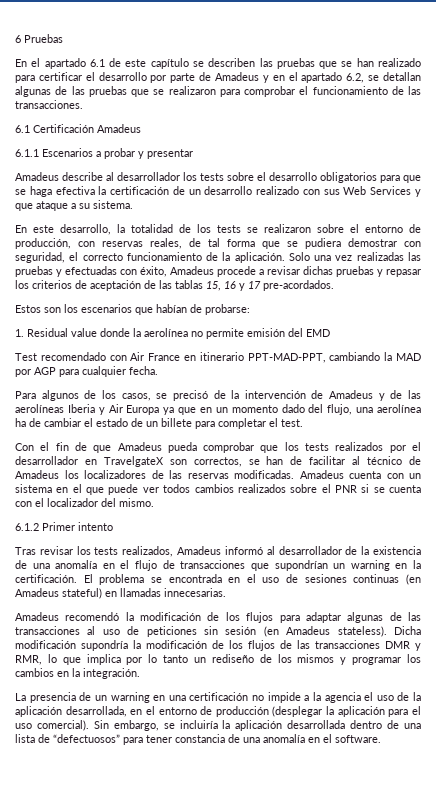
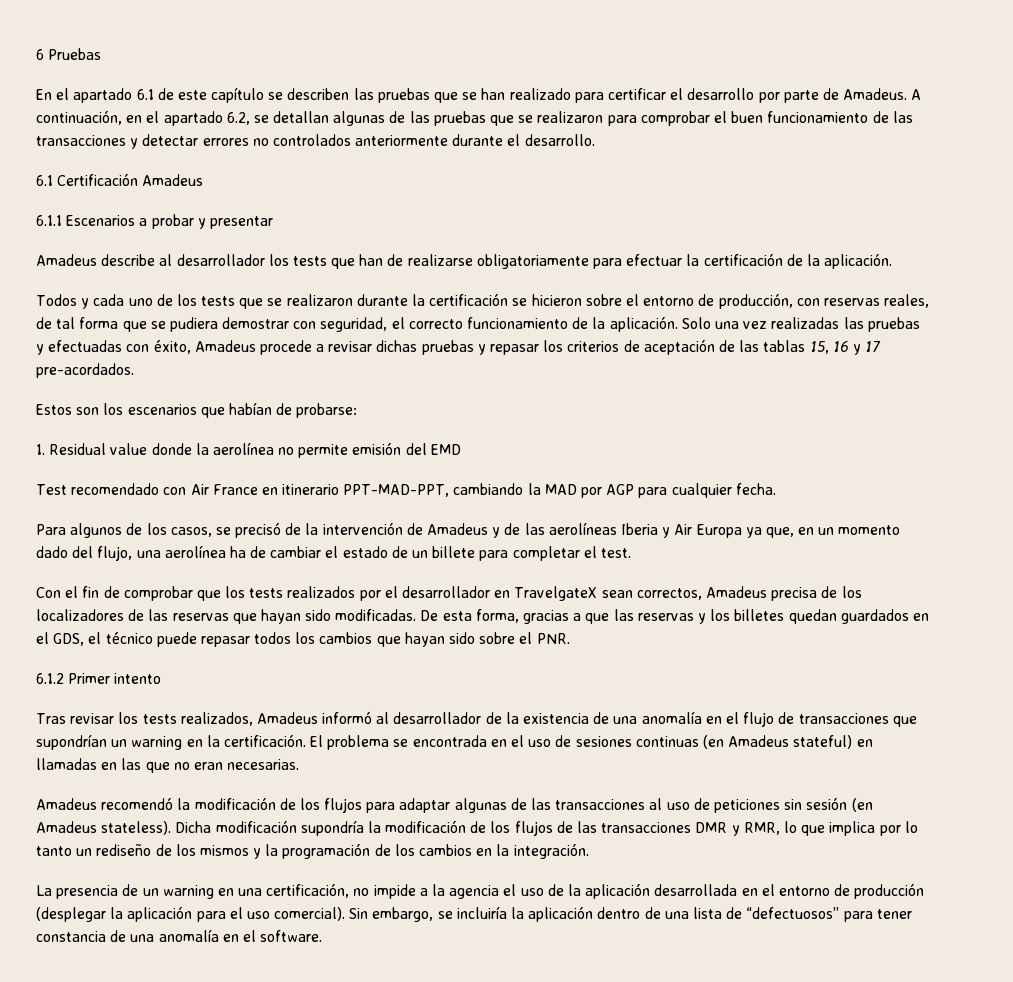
- En el apartado 6.1 de este capítulo se describen las pruebas que se han realizado para certificar el desarrollo por parte de Amadeus y en el apartado 6.2, se detallan algunas de las pruebas que se realizaron para comprobar el funcionamiento de las transacciones.
+ En el apartado 6.1 de este capítulo se describen las pruebas que se han realizado para certificar el desarrollo por parte de Amadeus. A continuación, en el apartado 6.2, se detallan algunas de las pruebas que se realizaron para comprobar el buen funcionamiento de las transacciones y detectar errores no controlados anteriormente durante el desarrollo.
- Amadeus describe al desarrollador los tests sobre el desarrollo obligatorios para que se haga efectiva la certificación de un desarrollo realizado con sus Web Services y que ataque a su sistema.
- En este desarrollo, la totalidad de los tests se realizaron sobre el entorno de producción, con reservas reales, de tal forma que se pudiera demostrar con seguridad, el correcto funcionamiento de la aplicación.
+ Amadeus describe al desarrollador los tests que han de realizarse obligatoriamente para efectuar la certificación de la aplicación.
+ Todos y cada uno de los tests que se realizaron durante la certificación se hicieron sobre el entorno de producción, con reservas reales, de tal forma que se pudiera demostrar con seguridad, el correcto funcionamiento de la aplicación.
- Para algunos de los casos, se precisó de la intervención de Amadeus y de las aerolíneas Iberia y Air Europa ya que en un momento dado del flujo, una aerolínea ha de cambiar el estado de un billete para completar el test.
+ Para algunos de los casos, se precisó de la intervención de Amadeus y de las aerolíneas Iberia y Air Europa ya que, en un momento dado del flujo, una aerolínea ha de cambiar el estado de un billete para completar el test.
- Con el fin de que Amadeus pueda comprobar que los tests realizados por el desarrollador en TravelgateX son correctos, se han de facilitar al técnico de Amadeus los localizadores de las reservas modificadas. Amadeus cuenta con un sistema en el que puede ver todos cambios realizados sobre el PNR si se cuenta con el localizador del mismo.
+ Con el fin de comprobar que los tests realizados por el desarrollador en TravelgateX sean correctos, Amadeus precisa de los localizadores de las reservas que hayan sido modificadas. De esta forma, gracias a que las reservas y los billetes quedan guardados en el GDS, el técnico puede repasar todos los cambios que hayan sido sobre el PNR.
- El problema se encontrada en el uso de sesiones continuas (en Amadeus stateful) en llamadas innecesarias.
+ El problema se encontrada en el uso de sesiones continuas (en Amadeus stateful) en llamadas en las que no eran necesarias.
- Dicha modificación supondría la modificación de los flujos de las transacciones DMR y RMR, lo que implica por lo tanto un rediseño de los mismos y programar los cambios en la integración.
+ Dicha modificación supondría la modificación de los flujos de las transacciones DMR y RMR, lo que implica por lo tanto un rediseño de los mismos y la programación de los cambios en la integración.
- La presencia de un warning en una certificación no impide a la agencia el uso de la aplicación desarrollada, en el entorno de producción (desplegar la aplicación para el uso comercial).
+ La presencia de un warning en una certificación, no impide a la agencia el uso de la aplicación desarrollada en el entorno de producción (desplegar la aplicación para el uso comercial).
- Sin embargo, se incluiría la aplicación desarrollada dentro de una lista de “defectuosos” para tener constancia de una anomalía en el software.
+ Sin embargo, se incluiría la aplicación dentro de una lista de “defectuosos” para tener constancia de una anomalía en el software.

